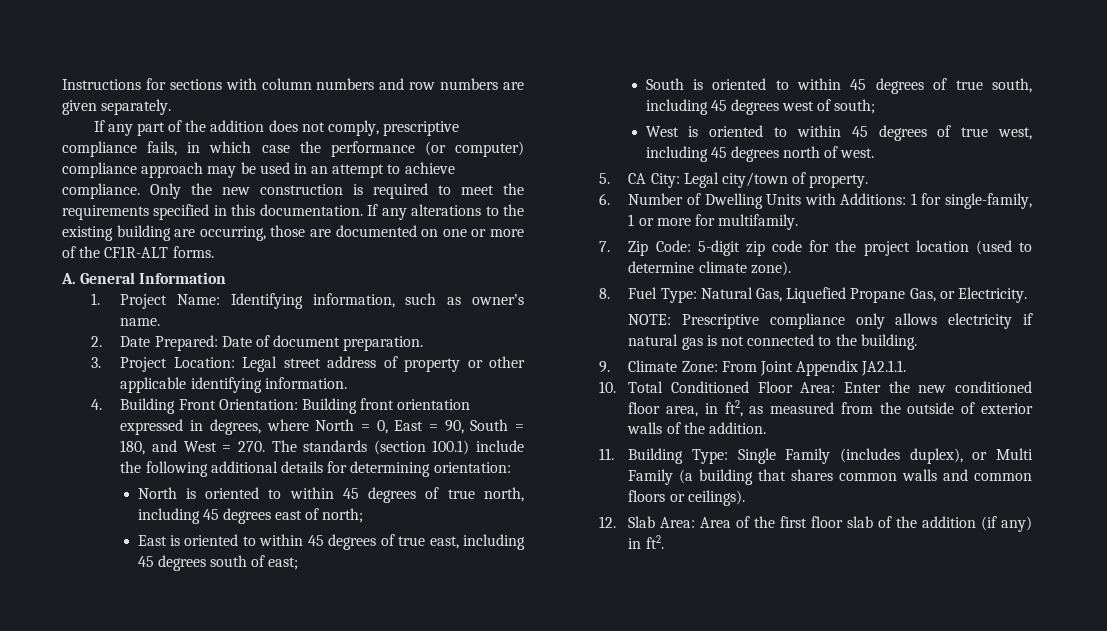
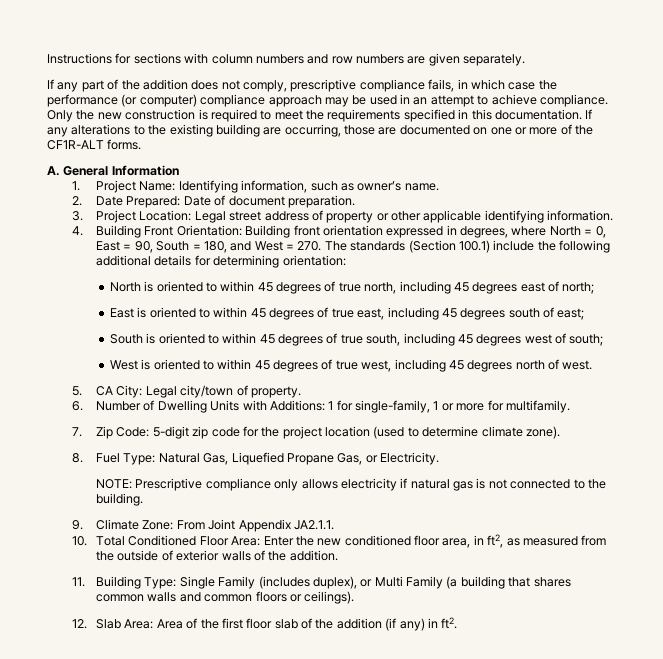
- 4. Building Front Orientation: Building front orientation expressed in degrees, where North = 0, East = 90, South = 180, and West = 270. The standards (section 100.1) include the following additional details for determining orientation:
+ 4. Building Front Orientation: Building front orientation expressed in degrees, where North = 0, East = 90, South = 180, and West = 270. The standards (Section 100.1) include the following additional details for determining orientation:

